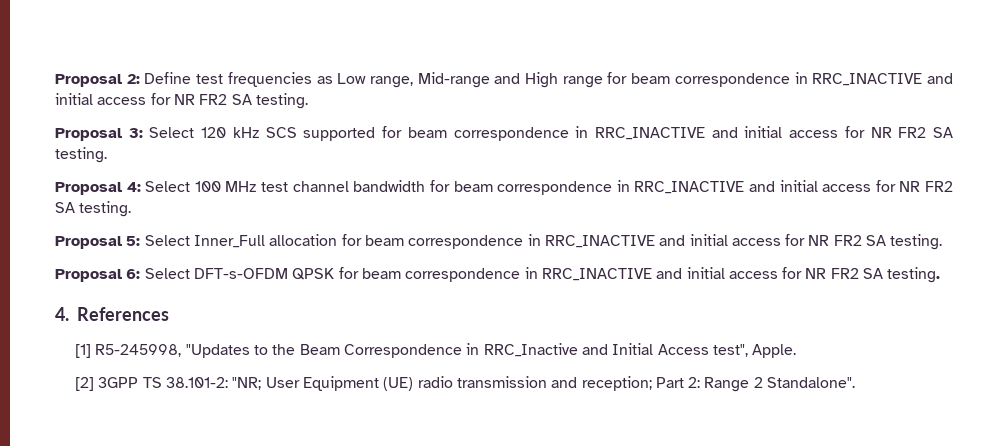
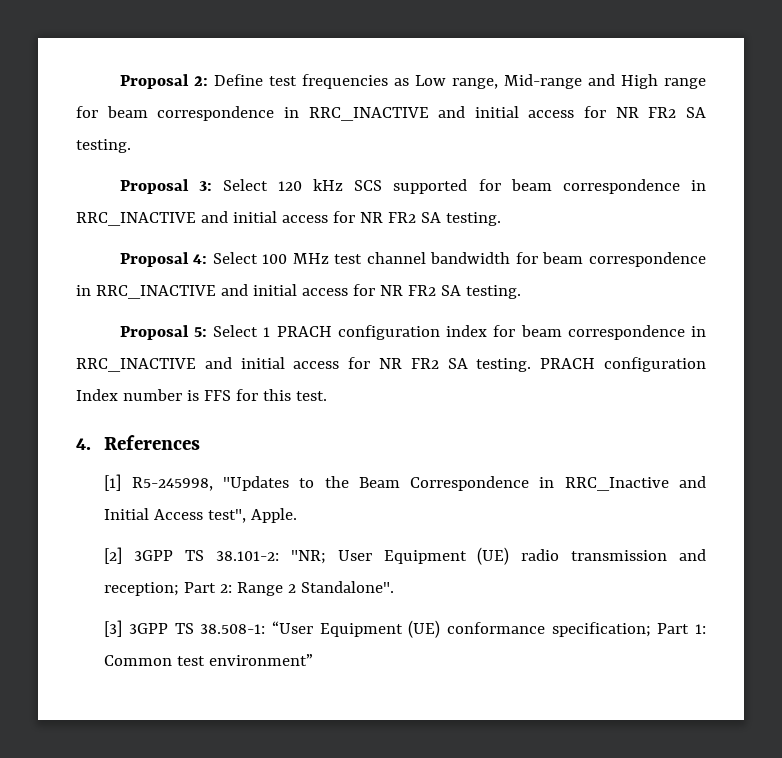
- Proposal 5: Select Inner_Full allocation for beam correspondence in RRC_INACTIVE and initial access for NR FR2 SA testing.
- Proposal 6: Select DFT-s-OFDM QPSK for beam correspondence in RRC_INACTIVE and initial access for NR FR2 SA testing.
+ Proposal 5: Select 1 PRACH configuration index for beam correspondence in RRC_INACTIVE and initial access for NR FR2 SA testing. PRACH configuration Index number is FFS for this test.
+ [3] 3GPP TS 38.508-1: “User Equipment (UE) conformance specification; Part 1: Common test environment”

